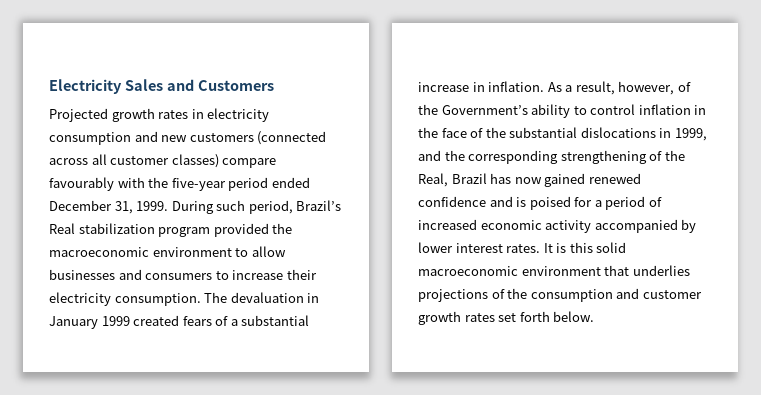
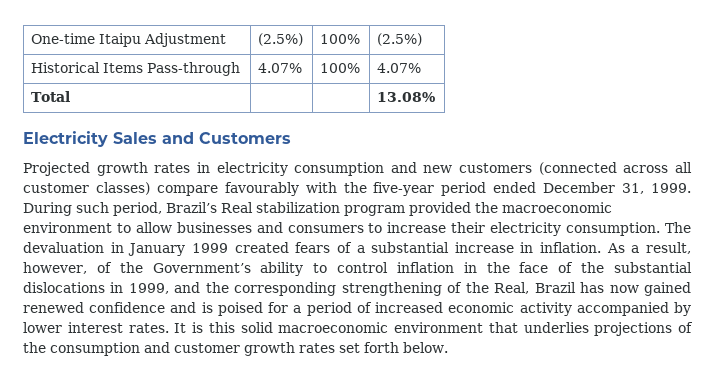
+ One-time Itaipu Adjustment | (2.5%) | 100% | (2.5%)
+ Historical Items Pass-through | 4.07% | 100% | 4.07%
+ Total | | | 13.08%

